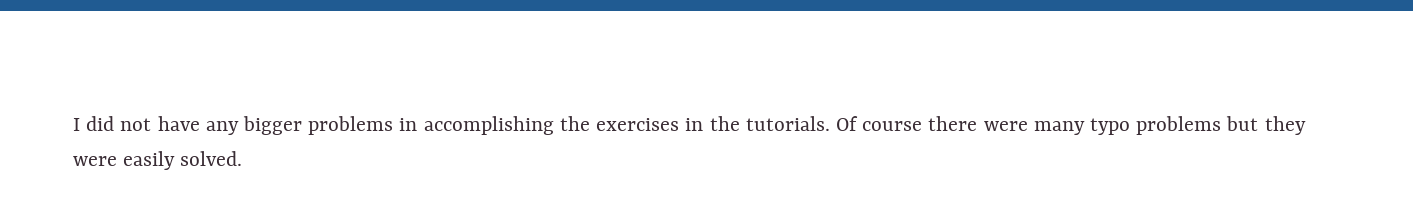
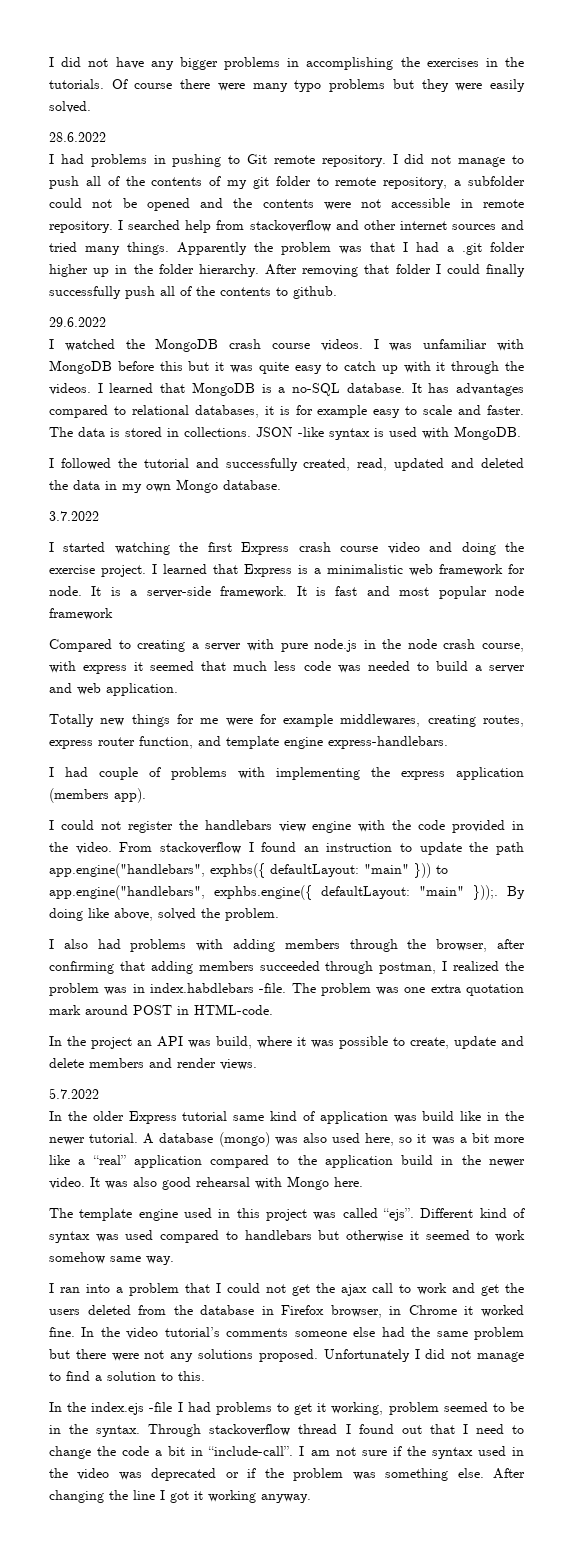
+ 28.6.2022
+ I had problems in pushing to Git remote repository. I did not manage to push all of the contents of my git folder to remote repository, a subfolder could not be opened and the contents were not accessible in remote repository. I searched help from stackoverflow and other internet sources and tried many things. Apparently the problem was that I had a .git folder higher up in the folder hierarchy. After removing that folder I could finally successfully push all of the contents to github.
+ 29.6.2022
+ I watched the MongoDB crash course videos. I was unfamiliar with MongoDB before this but it was quite easy to catch up with it through the videos. I learned that MongoDB is a no-SQL database. It has advantages compared to relational databases, it is for example easy to scale and faster. The data is stored in collections. JSON -like syntax is used with MongoDB.
+ I followed the tutorial and successfully created, read, updated and deleted the data in my own Mongo database.
+ 3.7.2022
+ I started watching the first Express crash course video and doing the exercise project. I learned that Express is a minimalistic web framework for node. It is a server-side framework. It is fast and most popular node framework
+ Compared to creating a server with pure node.js in the node crash course, with express it seemed that much less code was needed to build a server and web application.
+ Totally new things for me were for example middlewares, creating routes, express router function, and template engine express-handlebars.
+ I had couple of problems with implementing the express application (members app).
+ I could not register the handlebars view engine with the code provided in the video. From stackoverflow I found an instruction to update the path app.engine("handlebars", exphbs({ defaultLayout: "main" })) to app.engine("handlebars", exphbs.engine({ defaultLayout: "main" }));. By doing like above, solved the problem.
+ I also had problems with adding members through the browser, after confirming that adding members succeeded through postman, I realized the problem was in index.habdlebars -file. The problem was one extra quotation mark around POST in HTML-code.
+ In the project an API was build, where it was possible to create, update and delete members and render views.
+ 5.7.2022
+ In the older Express tutorial same kind of application was build like in the newer tutorial. A database (mongo) was also used here, so it was a bit more like a “real” application compared to the application build in the newer video. It was also good rehearsal with Mongo here.
+ The template engine used in this project was called “ejs”. Different kind of syntax was used compared to handlebars but otherwise it seemed to work somehow same way.
+ I ran into a problem that I could not get the ajax call to work and get the users deleted from the database in Firefox browser, in Chrome it worked fine. In the video tutorial’s comments someone else had the same problem but there were not any solutions proposed. Unfortunately I did not manage to find a solution to this.
+ In the index.ejs -file I had problems to get it working, problem seemed to be in the syntax. Through stackoverflow thread I found out that I need to change the code a bit in “include-call”. I am not sure if the syntax used in the video was deprecated or if the problem was something else. After changing the line I got it working anyway.

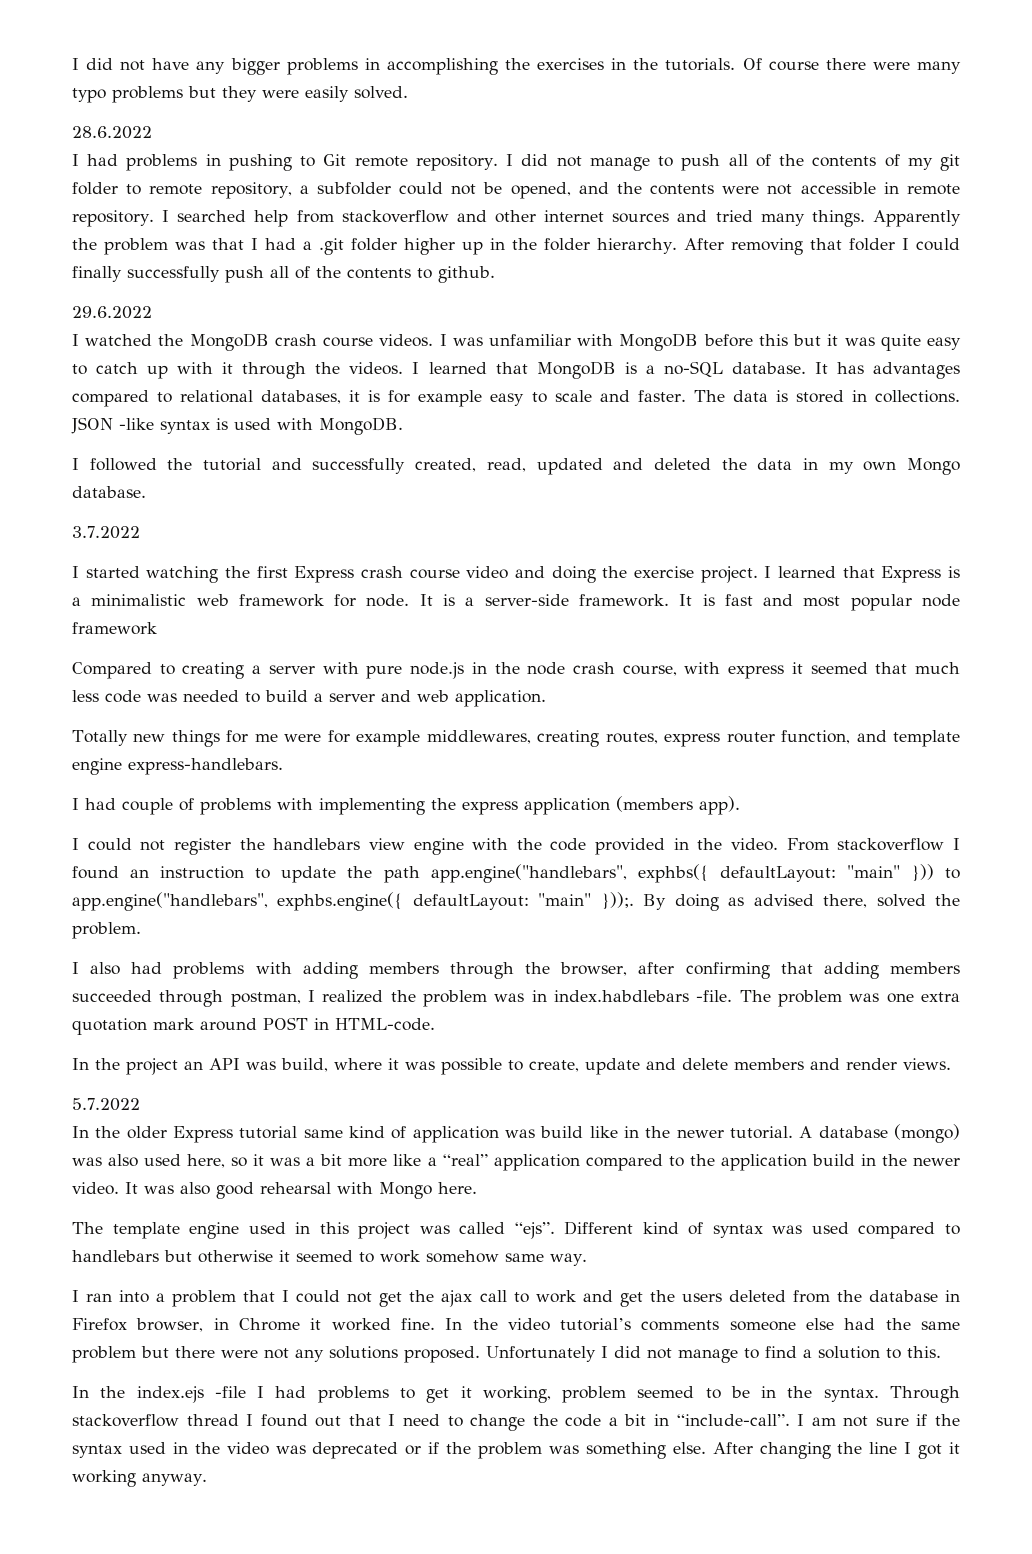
- I did not manage to push all of the contents of my git folder to remote repository, a subfolder could not be opened and the contents were not accessible in remote repository.
+ I did not manage to push all of the contents of my git folder to remote repository, a subfolder could not be opened, and the contents were not accessible in remote repository.
- By doing like above, solved the problem.
+ By doing as advised there, solved the problem.

